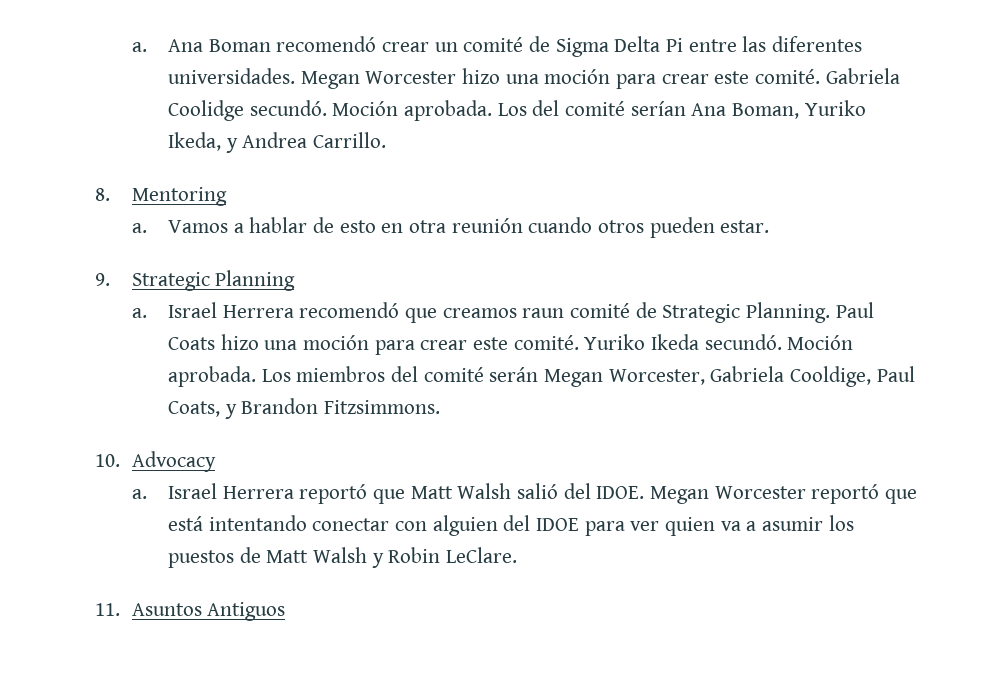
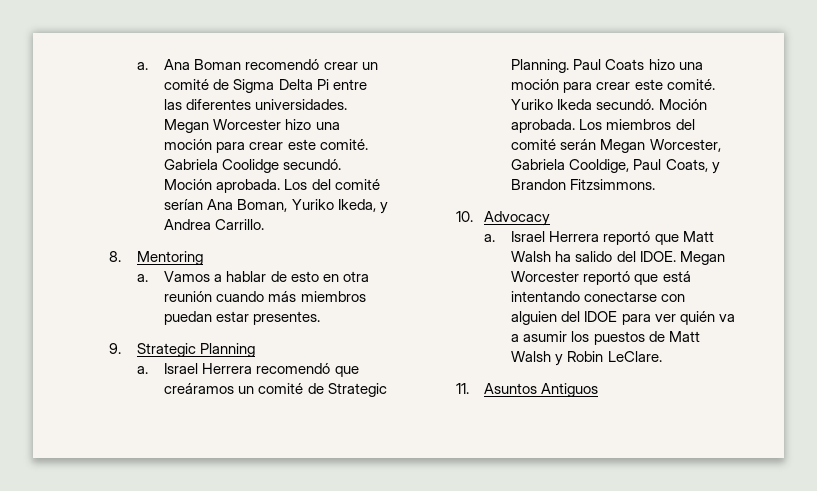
- Vamos a hablar de esto en otra reunión cuando otros pueden estar.
+ Vamos a hablar de esto en otra reunión cuando más miembros puedan estar presentes.
- Israel Herrera recomendó que creamos raun comité de Strategic Planning.
+ Israel Herrera recomendó que creáramos un comité de Strategic Planning.
- Israel Herrera reportó que Matt Walsh salió del IDOE.
+ Israel Herrera reportó que Matt Walsh ha salido del IDOE.
- Megan Worcester reportó que está intentando conectar con alguien del IDOE para ver quien va a asumir los puestos de Matt Walsh y Robin LeClare.
+ Megan Worcester reportó que está intentando conectarse con alguien del IDOE para ver quién va a asumir los puestos de Matt Walsh y Robin LeClare.

